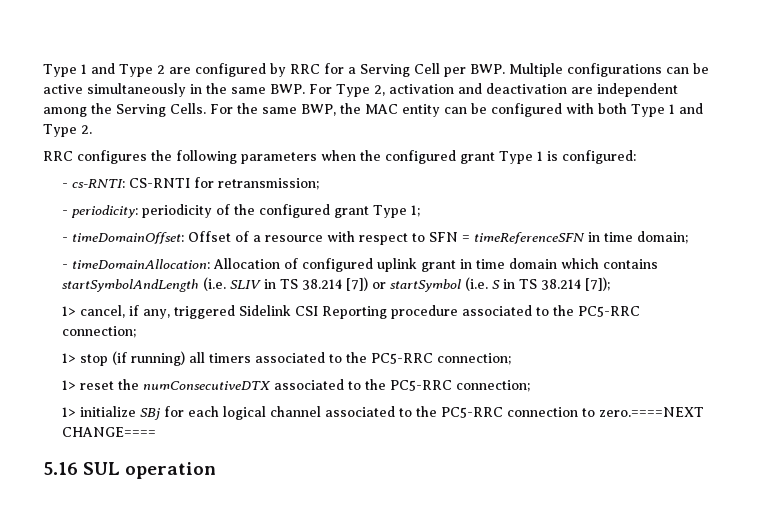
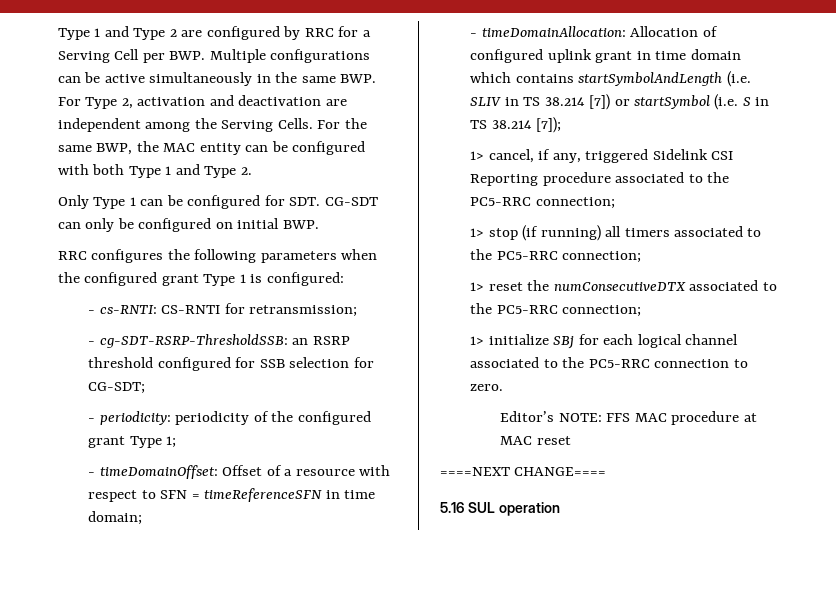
+ Only Type 1 can be configured for SDT. CG-SDT can only be configured on initial BWP.
+ - cg-SDT-RSRP-ThresholdSSB: an RSRP threshold configured for SSB selection for CG-SDT;
- 1> initialize SBj for each logical channel associated to the PC5-RRC connection to zero.====NEXT CHANGE====
+ 1> initialize SBj for each logical channel associated to the PC5-RRC connection to zero.
+ Editor’s NOTE: FFS MAC procedure at MAC reset
+ ====NEXT CHANGE====

